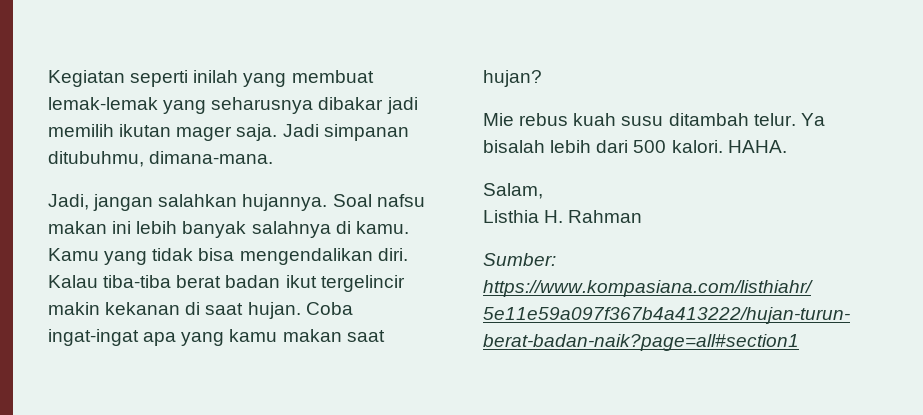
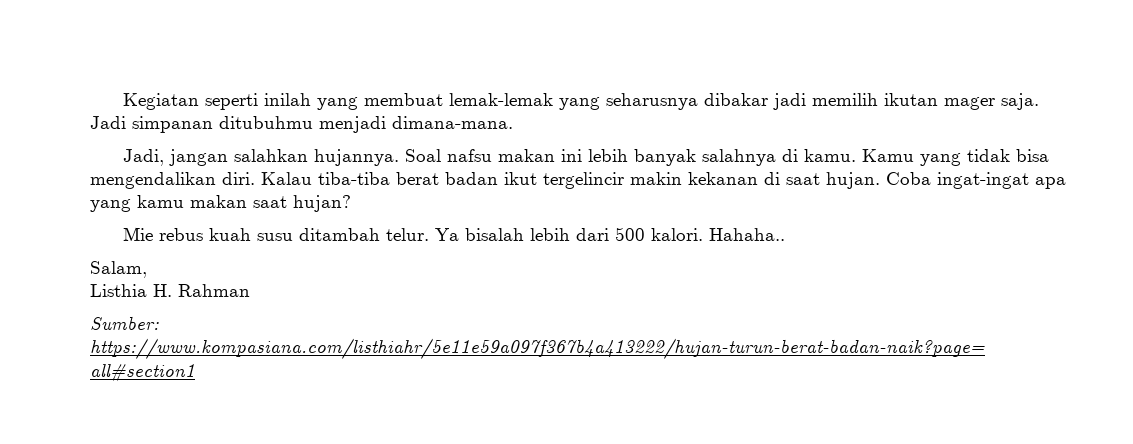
- Jadi simpanan ditubuhmu, dimana-mana.
+ Jadi simpanan ditubuhmu menjadi dimana-mana.
- HAHA.
+ Hahaha..

